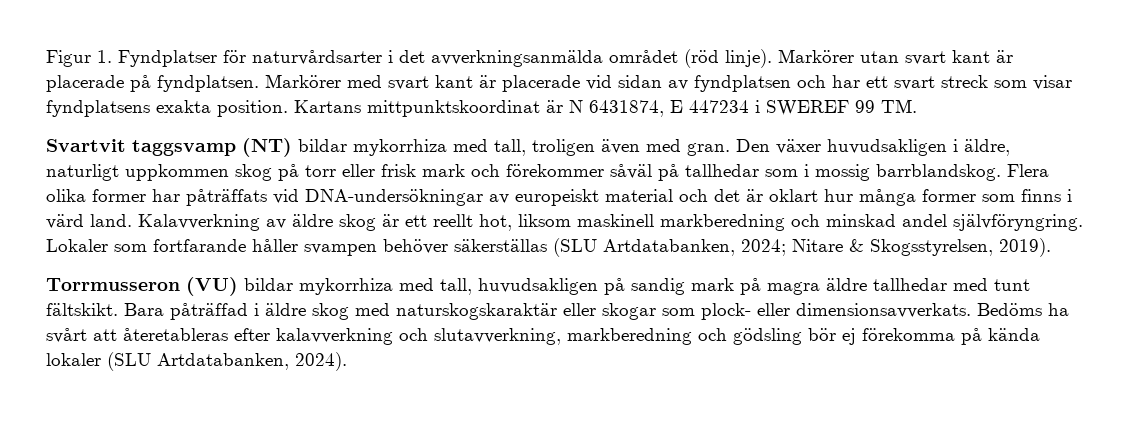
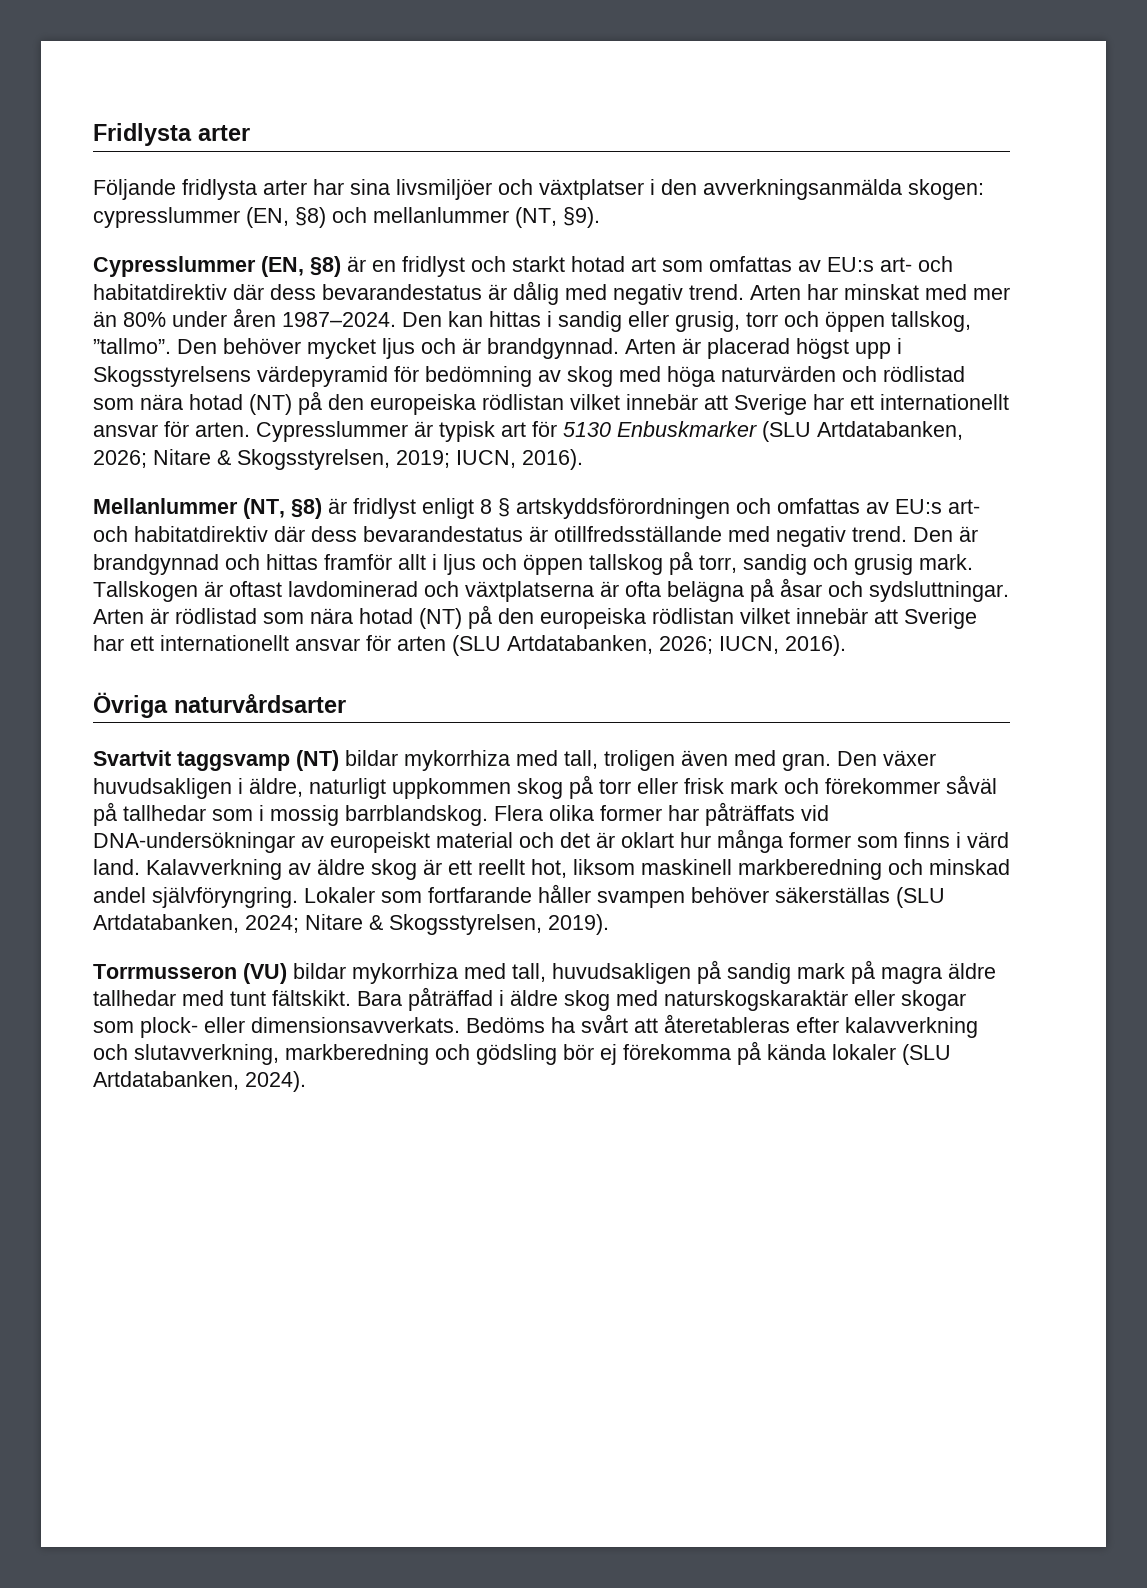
- Figur 1. Fyndplatser för naturvårdsarter i det avverkningsanmälda området (röd linje). Markörer utan svart kant är placerade på fyndplatsen. Markörer med svart kant är placerade vid sidan av fyndplatsen och har ett svart streck som visar fyndplatsens exakta position. Kartans mittpunktskoordinat är N 6431874, E 447234 i SWEREF 99 TM.
+ Fridlysta arter
+ Följande fridlysta arter har sina livsmiljöer och växtplatser i den avverkningsanmälda skogen: cypresslummer (EN, §8) och mellanlummer (NT, §9).
+ Cypresslummer (EN, §8) är en fridlyst och starkt hotad art som omfattas av EU:s art- och habitatdirektiv där dess bevarandestatus är dålig med negativ trend. Arten har minskat med mer än 80% under åren 1987–2024. Den kan hittas i sandig eller grusig, torr och öppen tallskog, ”tallmo”. Den behöver mycket ljus och är brandgynnad. Arten är placerad högst upp i Skogsstyrelsens värdepyramid för bedömning av skog med höga naturvärden och rödlistad som nära hotad (NT) på den europeiska rödlistan vilket innebär att Sverige har ett internationellt ansvar för arten. Cypresslummer är typisk art för 5130 Enbuskmarker (SLU Artdatabanken, 2026; Nitare & Skogsstyrelsen, 2019; IUCN, 2016).
+ Mellanlummer (NT, §8) är fridlyst enligt 8 § artskyddsförordningen och omfattas av EU:s art- och habitatdirektiv där dess bevarandestatus är otillfredsställande med negativ trend. Den är brandgynnad och hittas framför allt i ljus och öppen tallskog på torr, sandig och grusig mark. Tallskogen är oftast lavdominerad och växtplatserna är ofta belägna på åsar och sydsluttningar. Arten är rödlistad som nära hotad (NT) på den europeiska rödlistan vilket innebär att Sverige har ett internationellt ansvar för arten (SLU Artdatabanken, 2026; IUCN, 2016).
+ Övriga naturvårdsarter

